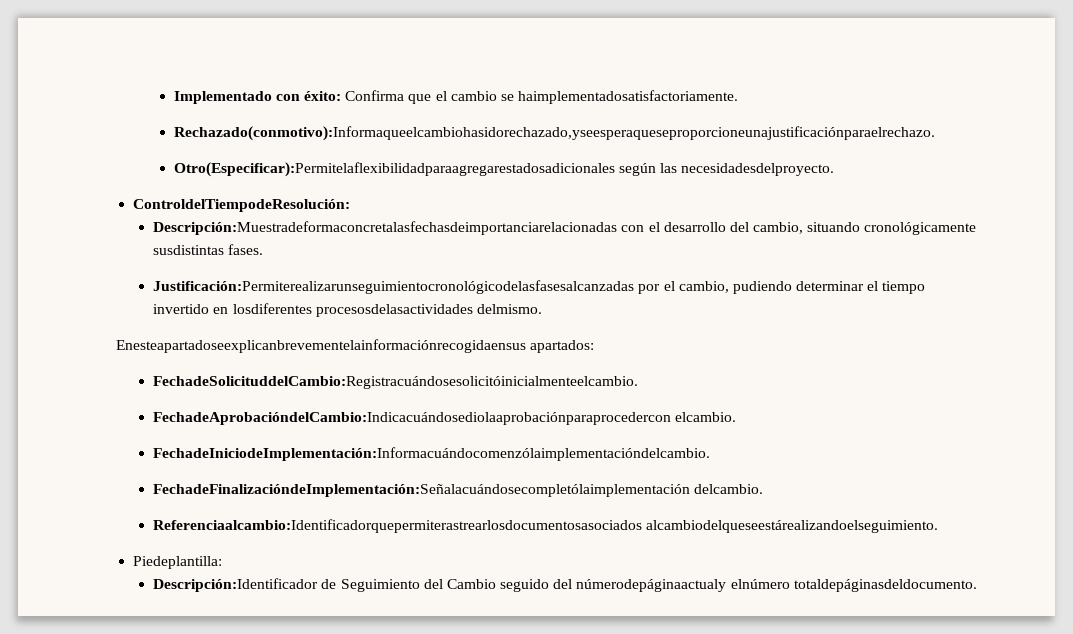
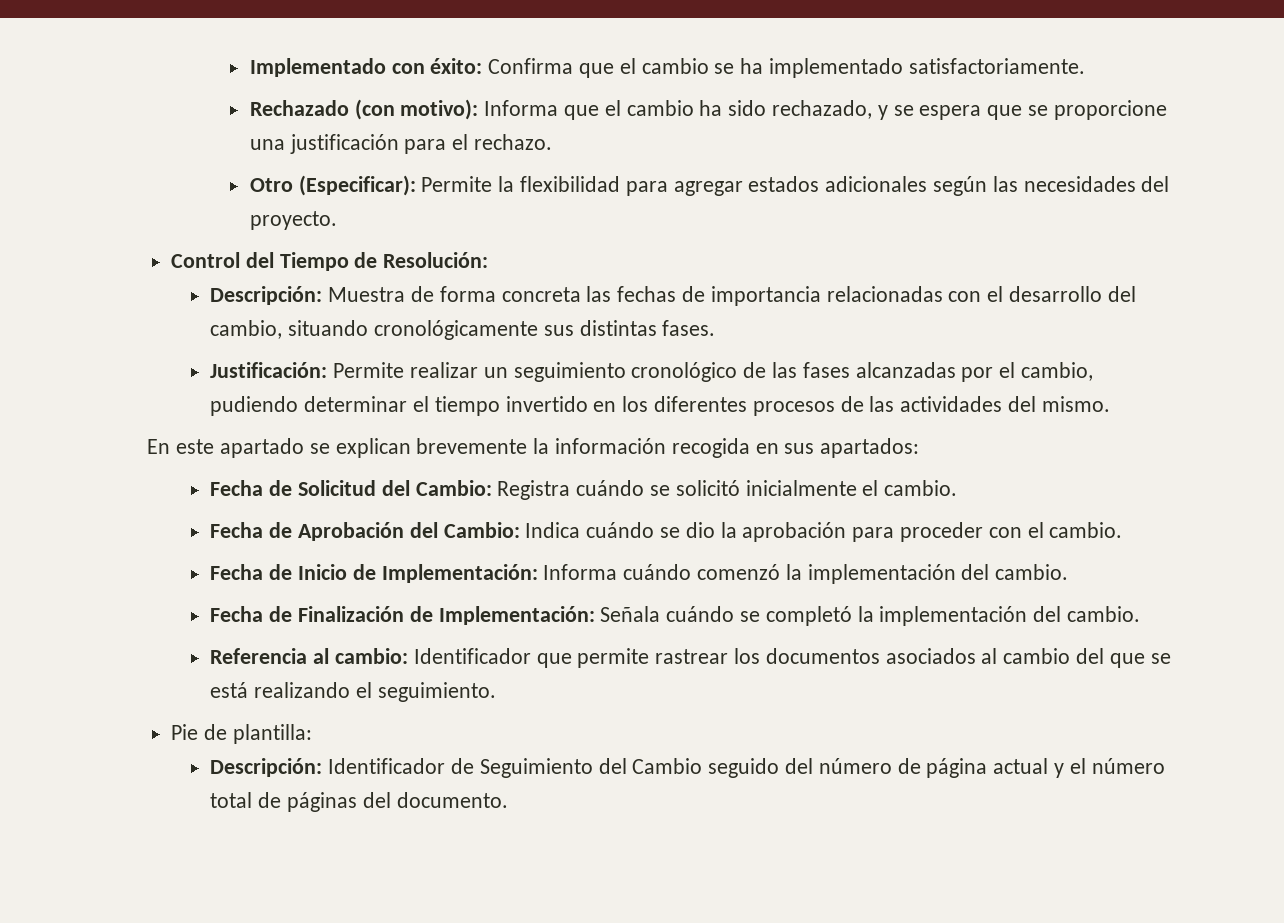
- Implementado con éxito: Confirma que el cambio se haimplementadosatisfactoriamente.
- Rechazado(conmotivo):Informaqueelcambiohasidorechazado,yseesperaqueseproporcioneunajustificaciónparaelrechazo.
- Otro(Especificar):Permitelaflexibilidadparaagregarestadosadicionales según las necesidadesdelproyecto.
- ControldelTiempodeResolución:
- Descripción:Muestradeformaconcretalasfechasdeimportanciarelacionadas con el desarrollo del cambio, situando cronológicamente susdistintas fases.
+ Implementado con éxito: Confirma que el cambio se ha implementado satisfactoriamente.
+ Rechazado (con motivo): Informa que el cambio ha sido rechazado, y se espera que se proporcione una justificación para el rechazo.
+ Otro (Especificar): Permite la flexibilidad para agregar estados adicionales según las necesidades del proyecto.
+ Control del Tiempo de Resolución:
+ Descripción: Muestra de forma concreta las fechas de importancia relacionadas con el desarrollo del cambio, situando cronológicamente sus distintas fases.
- Justificación:Permiterealizarunseguimientocronológicodelasfasesalcanzadas por el cambio, pudiendo determinar el tiempo invertido en losdiferentes procesosdelasactividades delmismo.
- Enesteapartadoseexplicanbrevementelainformaciónrecogidaensus apartados:
- FechadeSolicituddelCambio:Registracuándosesolicitóinicialmenteelcambio.
- FechadeAprobacióndelCambio:Indicacuándosediolaaprobaciónparaprocedercon elcambio.
- FechadeIniciodeImplementación:Informacuándocomenzólaimplementacióndelcambio.
- FechadeFinalizacióndeImplementación:Señalacuándosecompletólaimplementación delcambio.
- Referenciaalcambio:Identificadorquepermiterastrearlosdocumentosasociados alcambiodelqueseestárealizandoelseguimiento.
- Piedeplantilla:
- Descripción:Identificador de Seguimiento del Cambio seguido del númerodepáginaactualy elnúmero totaldepáginasdeldocumento.
+ Justificación: Permite realizar un seguimiento cronológico de las fases alcanzadas por el cambio, pudiendo determinar el tiempo invertido en los diferentes procesos de las actividades del mismo.
+ En este apartado se explican brevemente la información recogida en sus apartados:
+ Fecha de Solicitud del Cambio: Registra cuándo se solicitó inicialmente el cambio.
+ Fecha de Aprobación del Cambio: Indica cuándo se dio la aprobación para proceder con el cambio.
+ Fecha de Inicio de Implementación: Informa cuándo comenzó la implementación del cambio.
+ Fecha de Finalización de Implementación: Señala cuándo se completó la implementación del cambio.
+ Referencia al cambio: Identificador que permite rastrear los documentos asociados al cambio del que se está realizando el seguimiento.
+ Pie de plantilla:
+ Descripción: Identificador de Seguimiento del Cambio seguido del número de página actual y el número total de páginas del documento.

